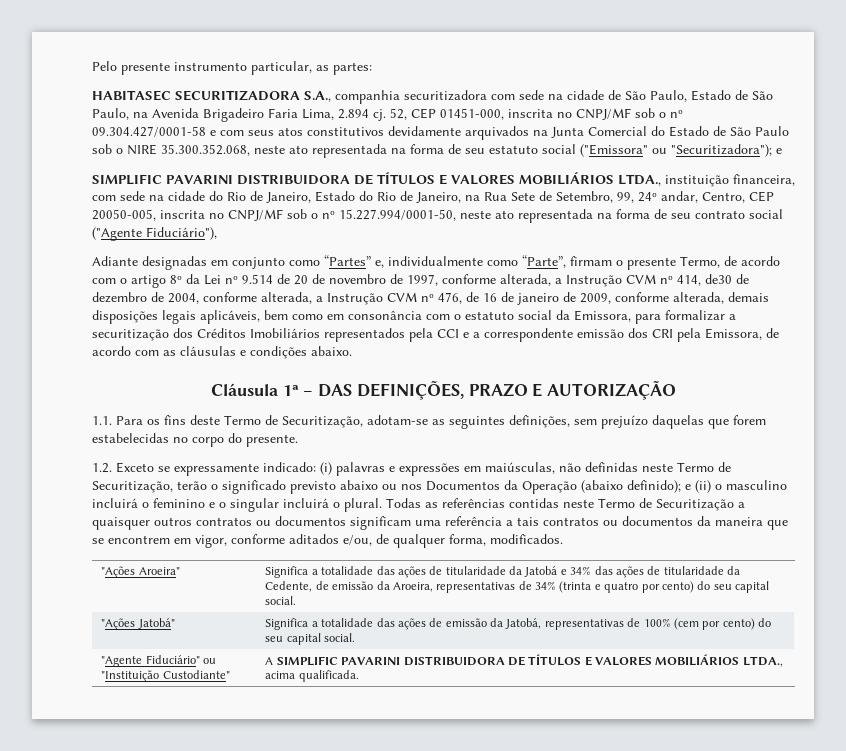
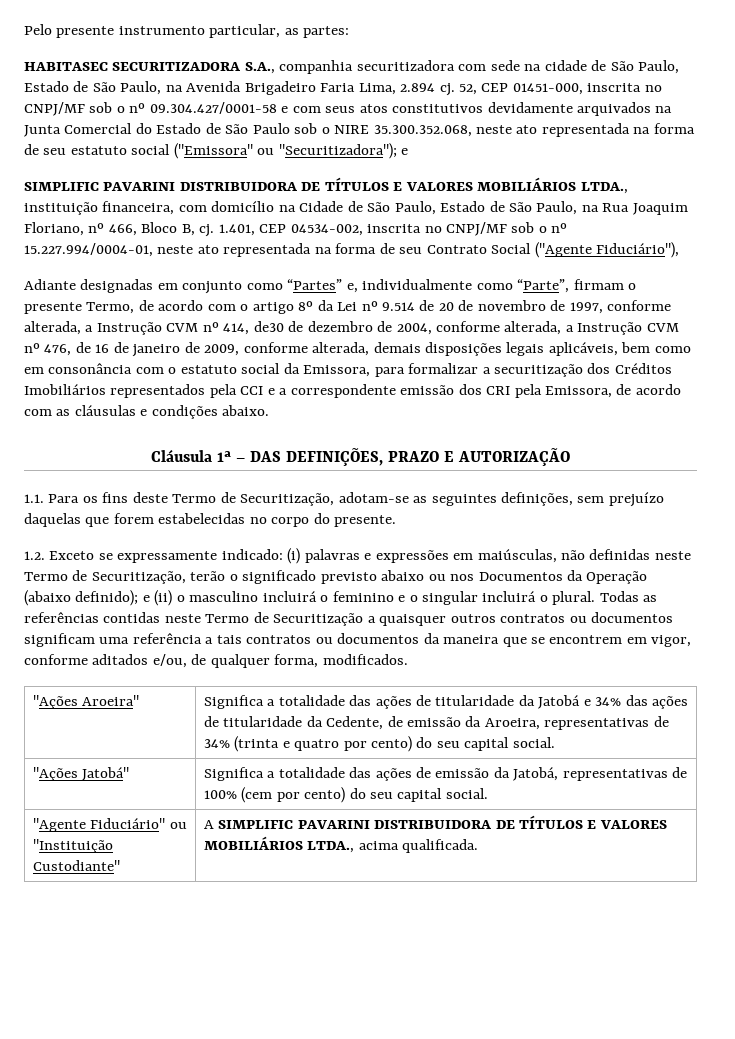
- SIMPLIFIC PAVARINI DISTRIBUIDORA DE TÍTULOS E VALORES MOBILIÁRIOS LTDA., instituição financeira, com sede na cidade do Rio de Janeiro, Estado do Rio de Janeiro, na Rua Sete de Setembro, 99, 24º andar, Centro, CEP 20050-005, inscrita no CNPJ/MF sob o nº 15.227.994/0001-50, neste ato representada na forma de seu contrato social ("Agente Fiduciário"),
+ SIMPLIFIC PAVARINI DISTRIBUIDORA DE TÍTULOS E VALORES MOBILIÁRIOS LTDA., instituição financeira, com domicílio na Cidade de São Paulo, Estado de São Paulo, na Rua Joaquim Floriano, nº 466, Bloco B, cj. 1.401, CEP 04534-002, inscrita no CNPJ/MF sob o nº 15.227.994/0004-01, neste ato representada na forma de seu Contrato Social ("Agente Fiduciário"),

